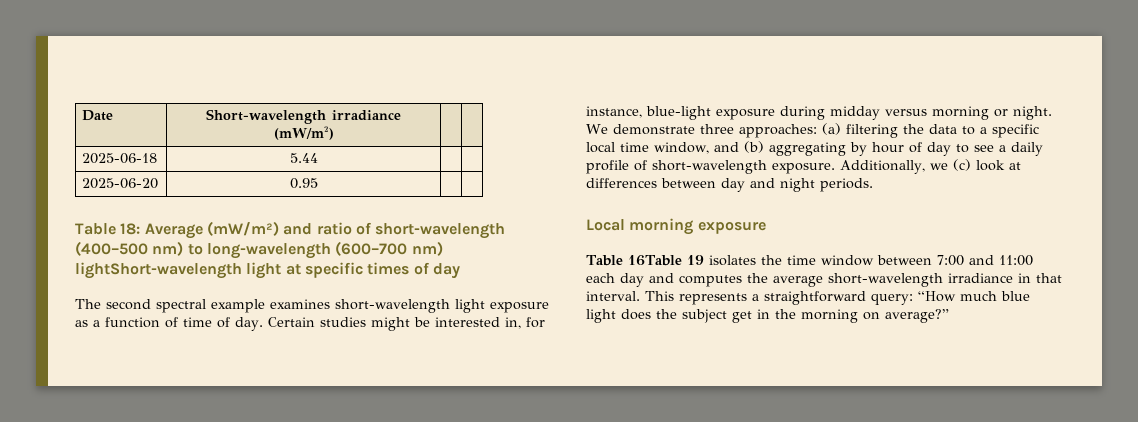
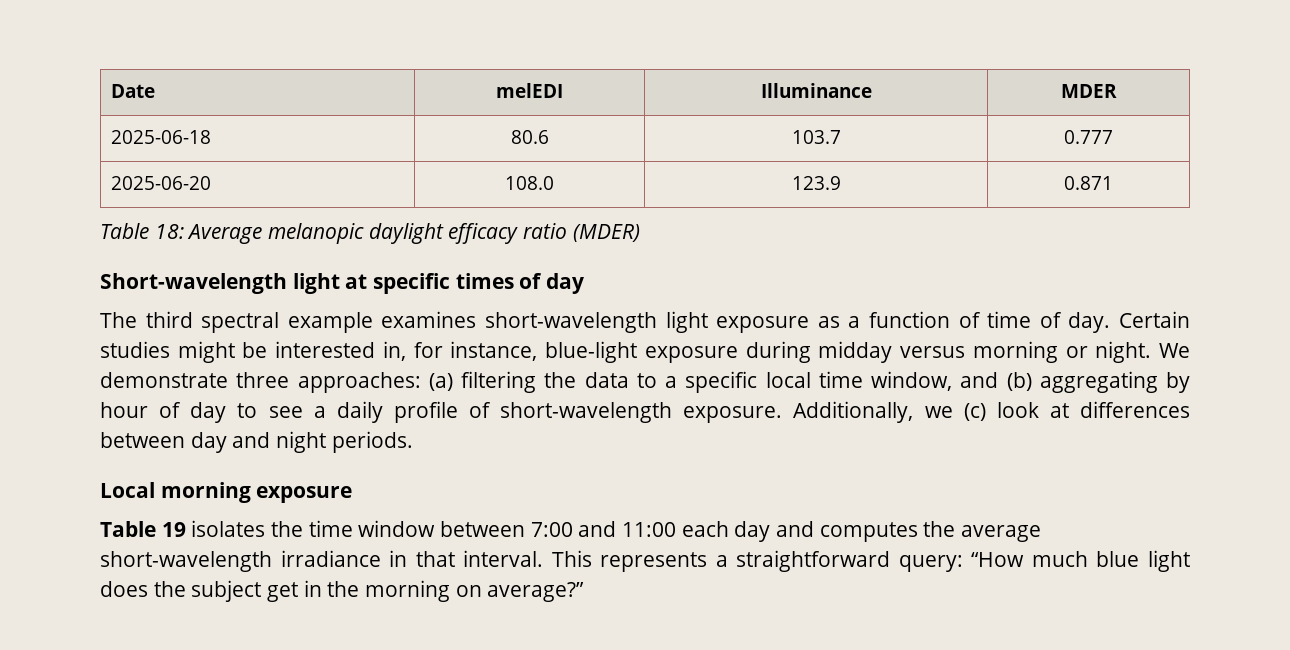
- Date | Short-wavelength irradiance (mW/m²) | |
- 2025-06-18 | 5.44 | |
- 2025-06-20 | 0.95 | |
- Table 18: Average (mW/m²) and ratio of short-wavelength (400–500 nm) to long-wavelength (600–700 nm) lightShort-wavelength light at specific times of day
+ Date | melEDI | Illuminance | MDER
+ 2025-06-18 | 80.6 | 103.7 | 0.777
+ 2025-06-20 | 108.0 | 123.9 | 0.871
+ Table 18: Average melanopic daylight efficacy ratio (MDER)
+ Short-wavelength light at specific times of day
- The second spectral example examines short-wavelength light exposure as a function of time of day.
+ The third spectral example examines short-wavelength light exposure as a function of time of day.
- Table 16Table 19 isolates the time window between 7:00 and 11:00 each day and computes the average short-wavelength irradiance in that interval.
+ Table 19 isolates the time window between 7:00 and 11:00 each day and computes the average short-wavelength irradiance in that interval.

